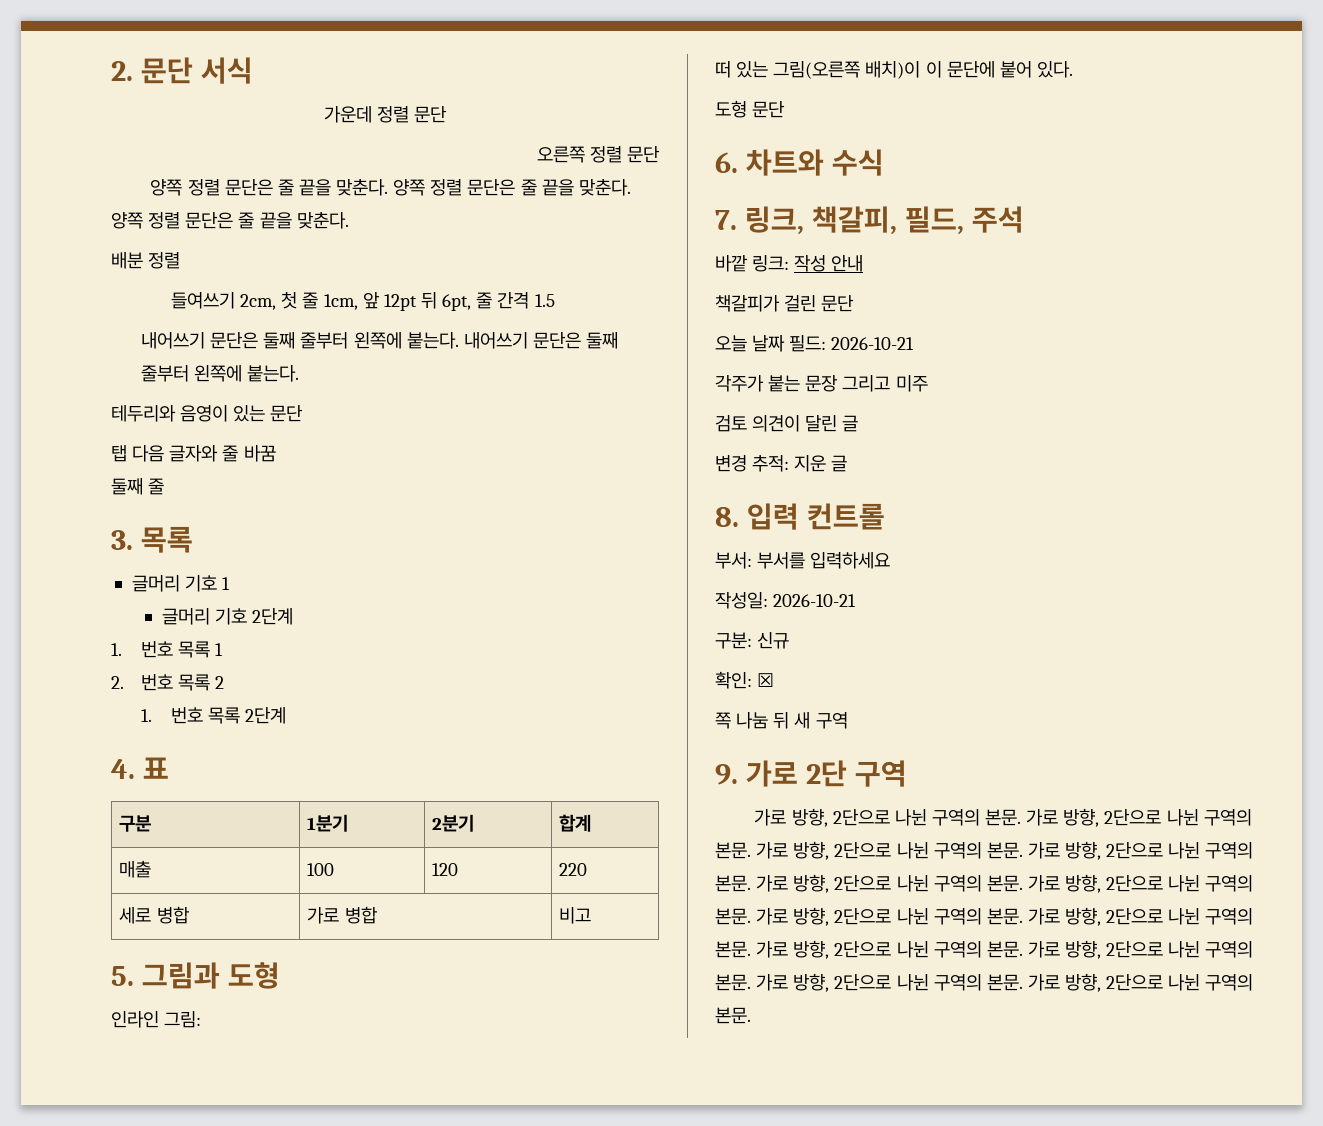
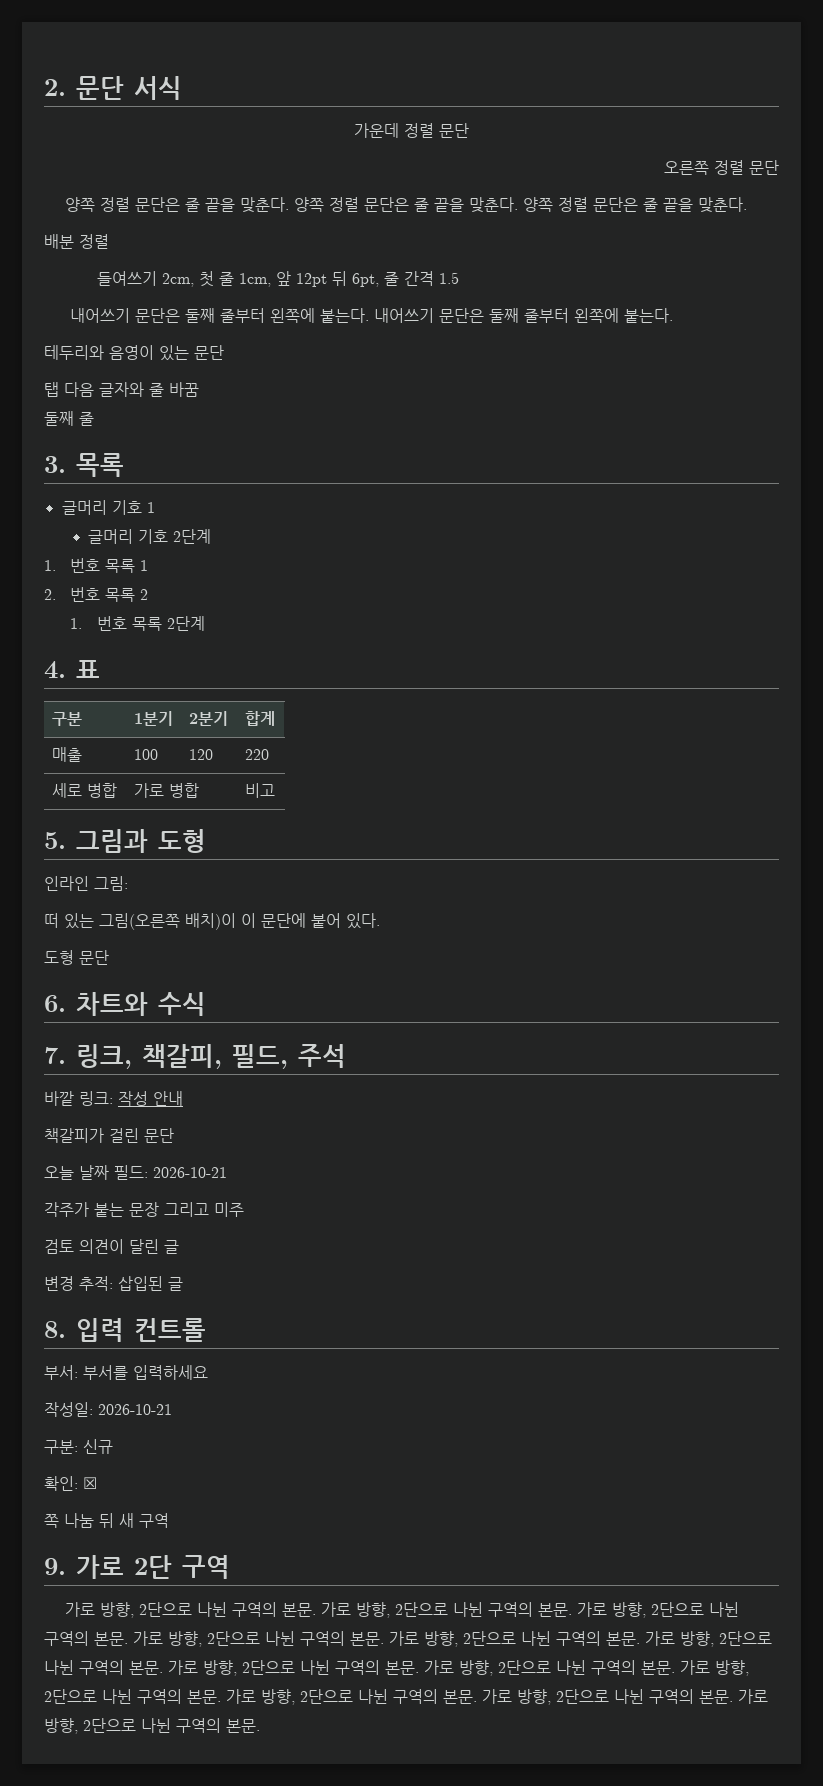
- 변경 추적: 지운 글
+ 변경 추적: 삽입된 글

